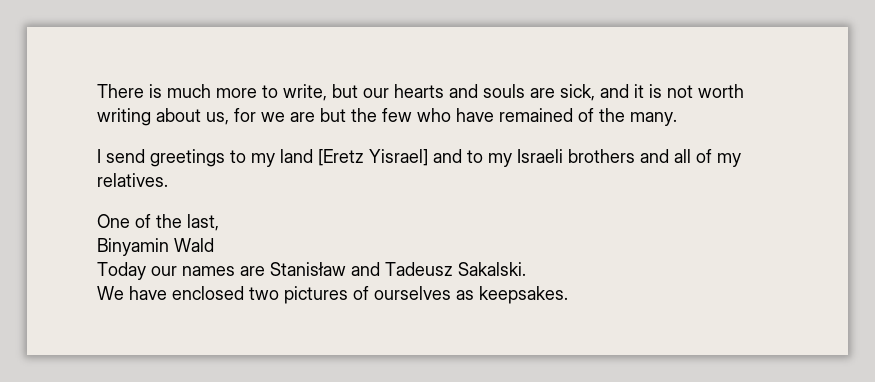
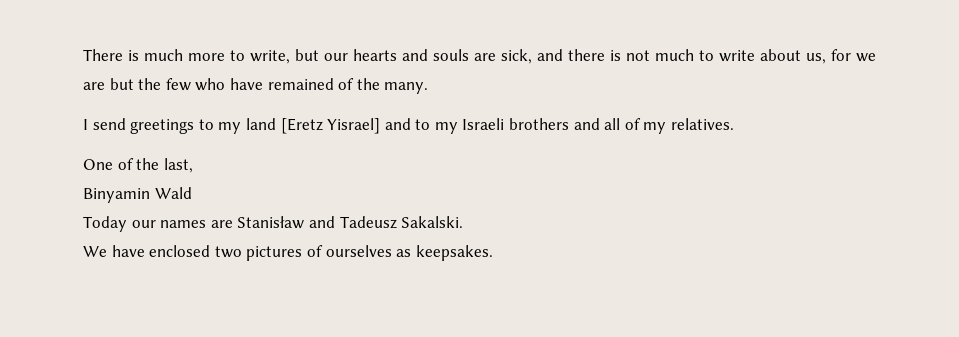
- There is much more to write, but our hearts and souls are sick, and it is not worth writing about us, for we are but the few who have remained of the many.
+ There is much more to write, but our hearts and souls are sick, and there is not much to write about us, for we are but the few who have remained of the many.

